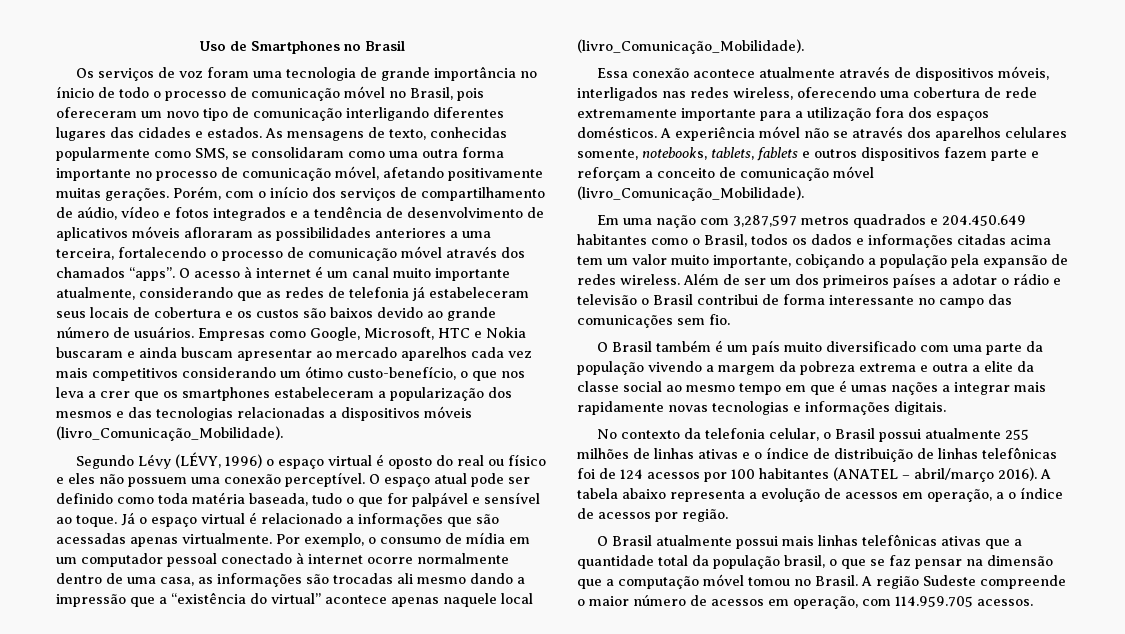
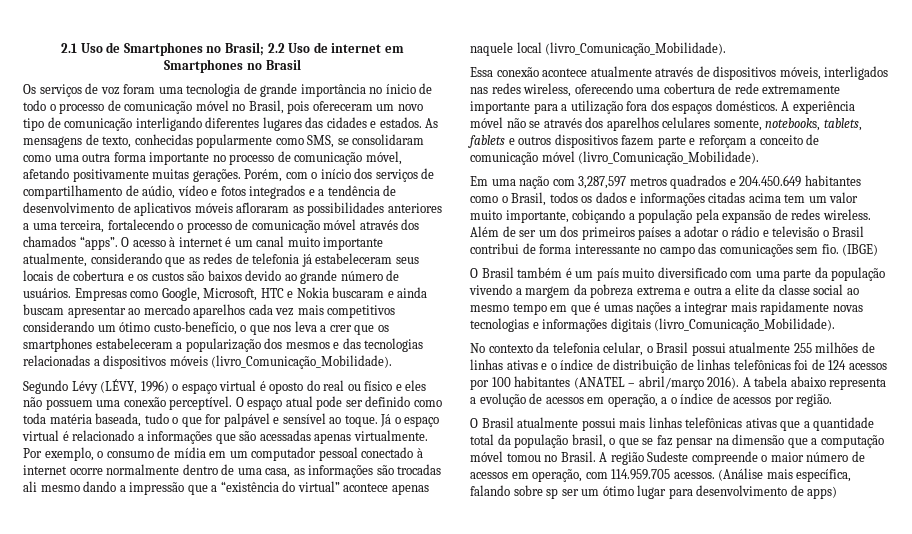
- Uso de Smartphones no Brasil
+ 2.1 Uso de Smartphones no Brasil; 2.2 Uso de internet em Smartphones no Brasil
+ (IBGE)
- O Brasil também é um país muito diversificado com uma parte da população vivendo a margem da pobreza extrema e outra a elite da classe social ao mesmo tempo em que é umas nações a integrar mais rapidamente novas tecnologias e informações digitais.
+ O Brasil também é um país muito diversificado com uma parte da população vivendo a margem da pobreza extrema e outra a elite da classe social ao mesmo tempo em que é umas nações a integrar mais rapidamente novas tecnologias e informações digitais (livro_Comunicação_Mobilidade).
+ (Análise mais específica, falando sobre sp ser um ótimo lugar para desenvolvimento de apps)

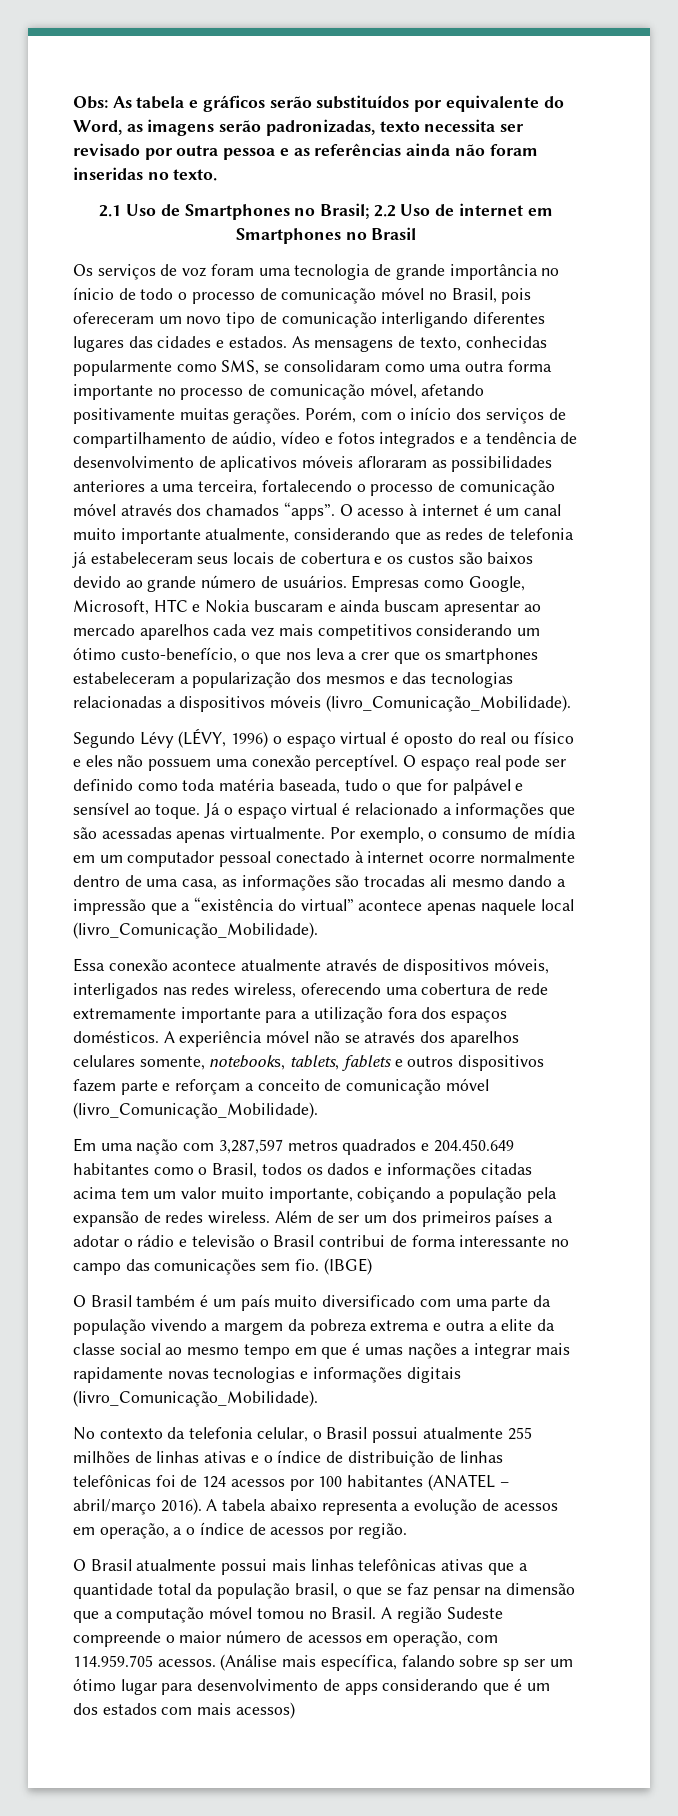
+ Obs: As tabela e gráficos serão substituídos por equivalente do Word, as imagens serão padronizadas, texto necessita ser revisado por outra pessoa e as referências ainda não foram inseridas no texto.
- O espaço atual pode ser definido como toda matéria baseada, tudo o que for palpável e sensível ao toque.
+ O espaço real pode ser definido como toda matéria baseada, tudo o que for palpável e sensível ao toque.
- (Análise mais específica, falando sobre sp ser um ótimo lugar para desenvolvimento de apps)
+ (Análise mais específica, falando sobre sp ser um ótimo lugar para desenvolvimento de apps considerando que é um dos estados com mais acessos)

